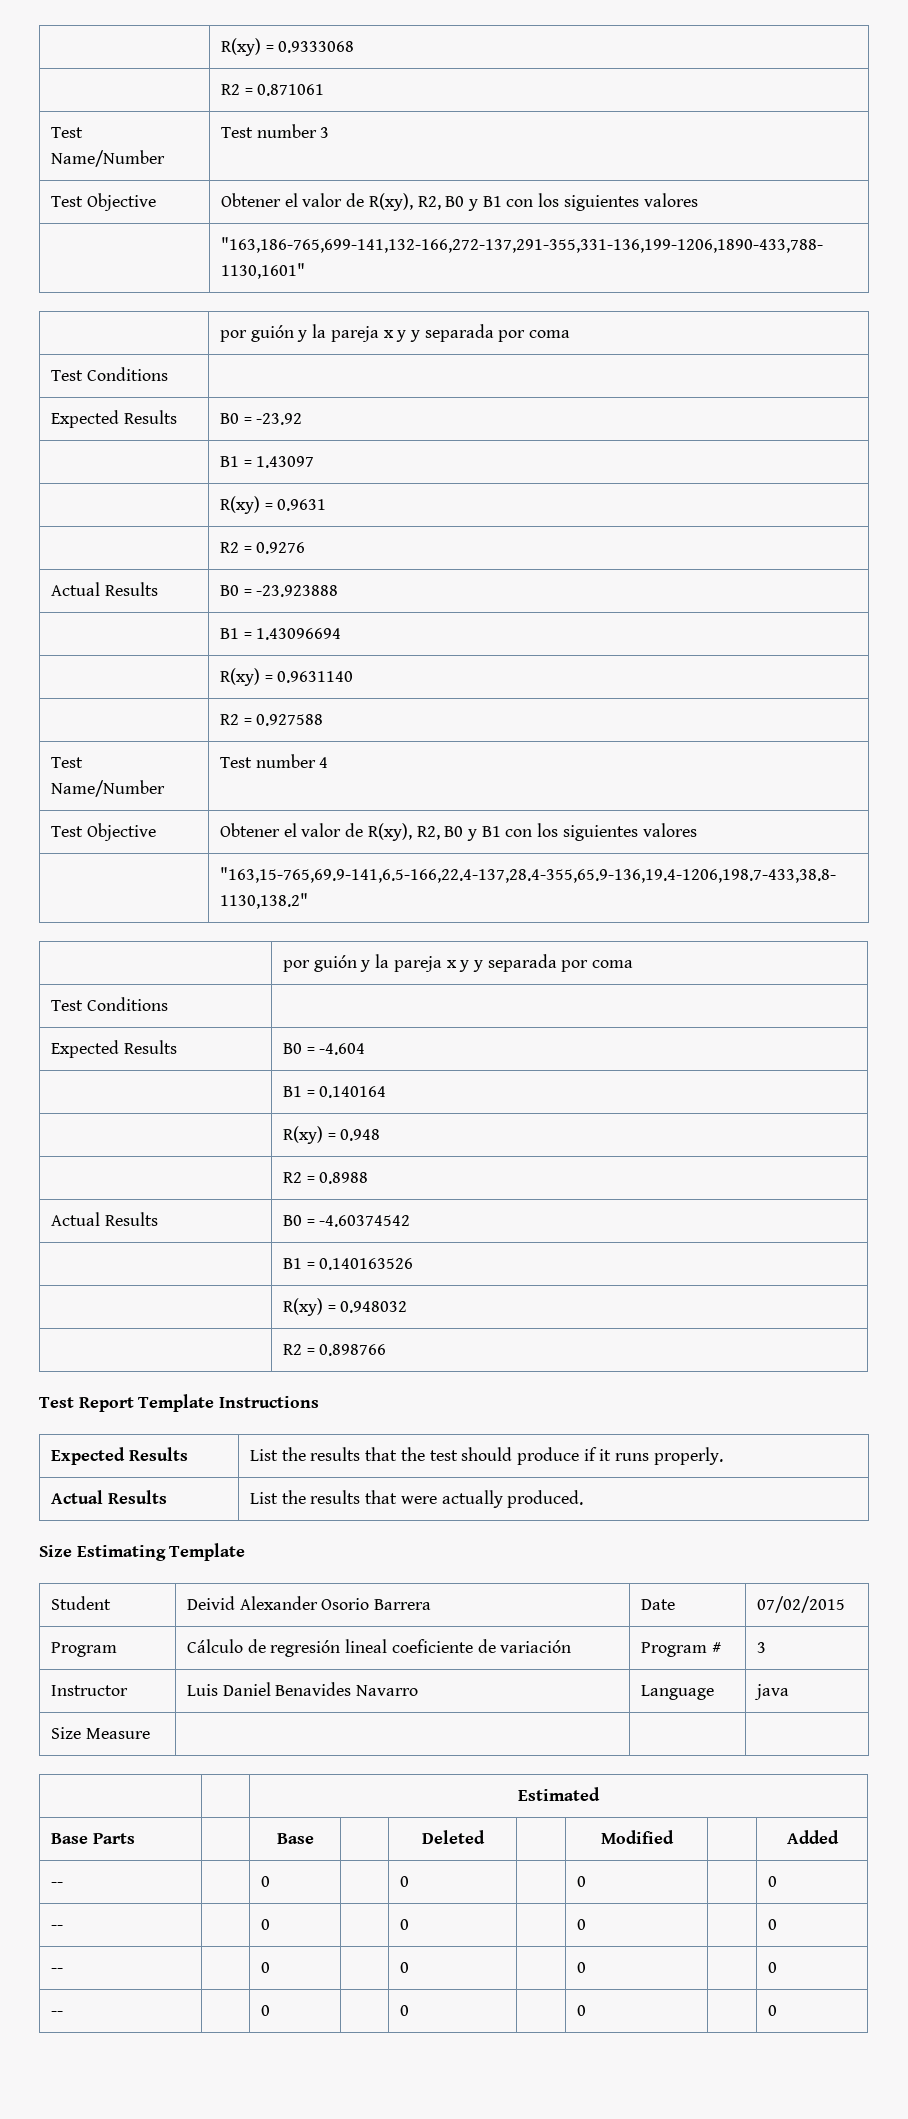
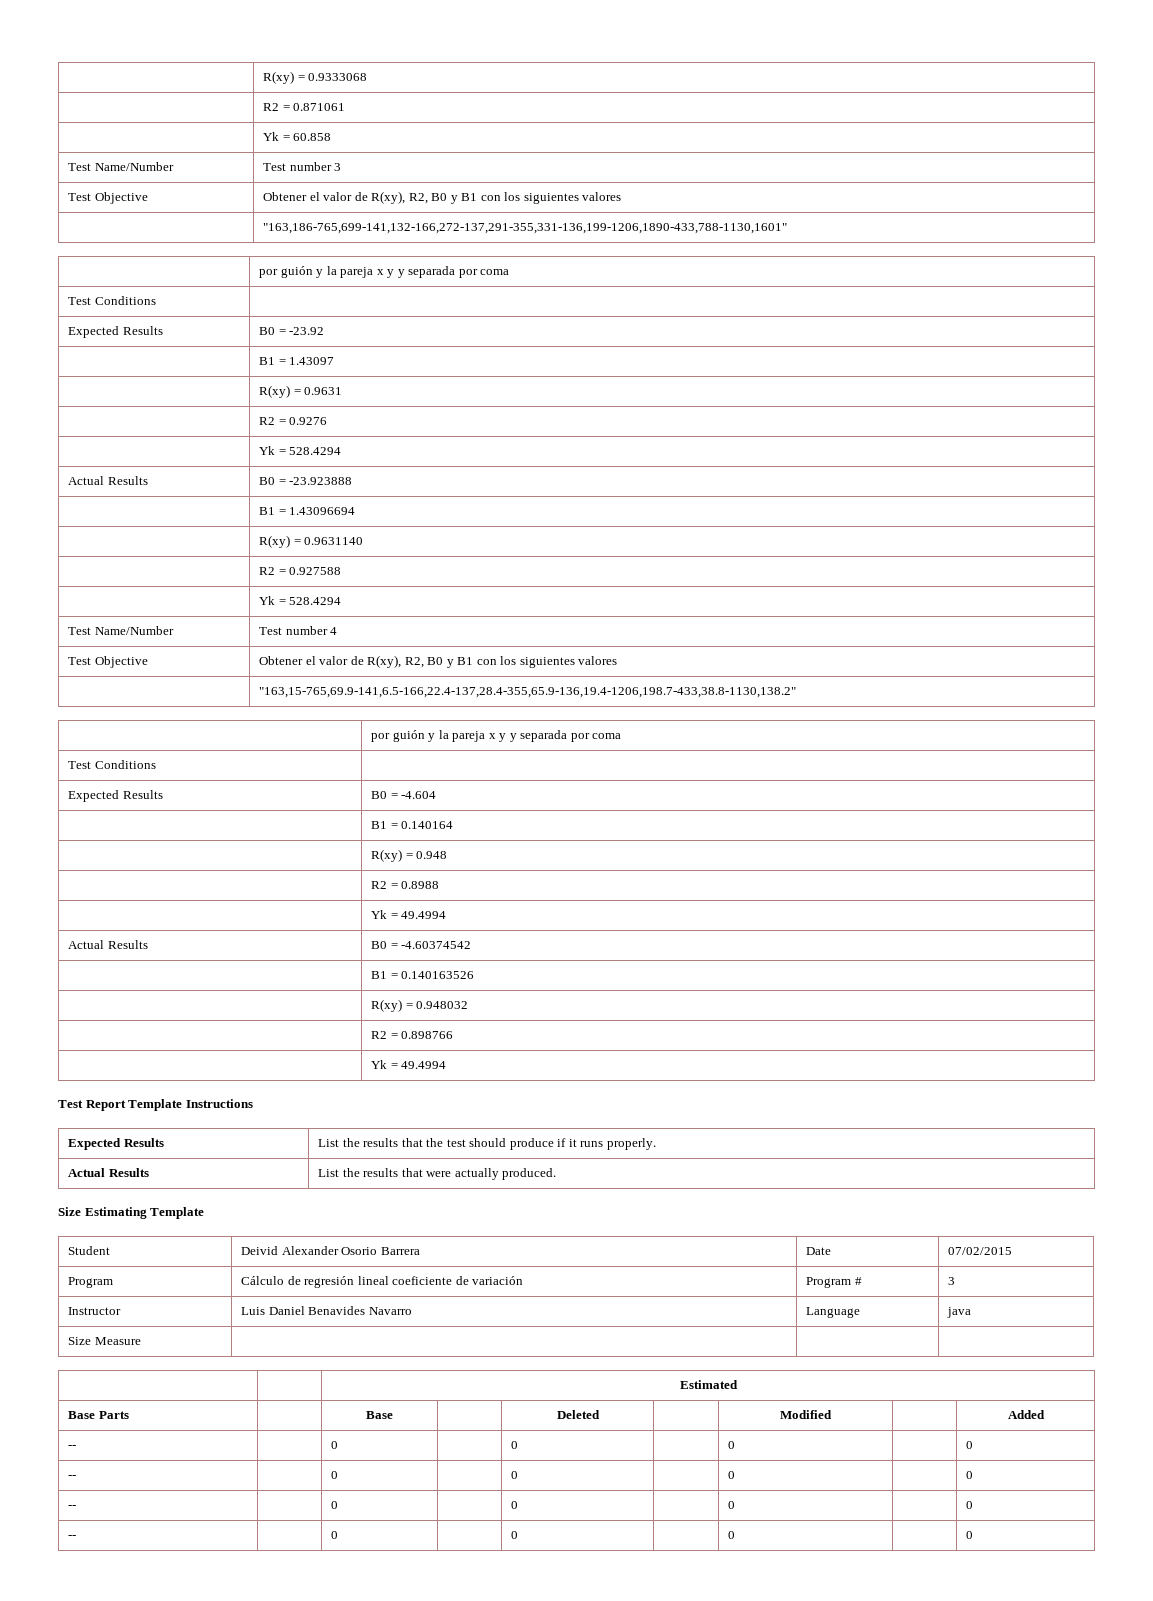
+ | Yk = 60.858
  | R2 = 0.9276
+ | Yk = 528.4294
  | R2 = 0.927588
+ | Yk = 528.4294
  | R2 = 0.8988
+ | Yk = 49.4994
  | R2 = 0.898766
+ | Yk = 49.4994

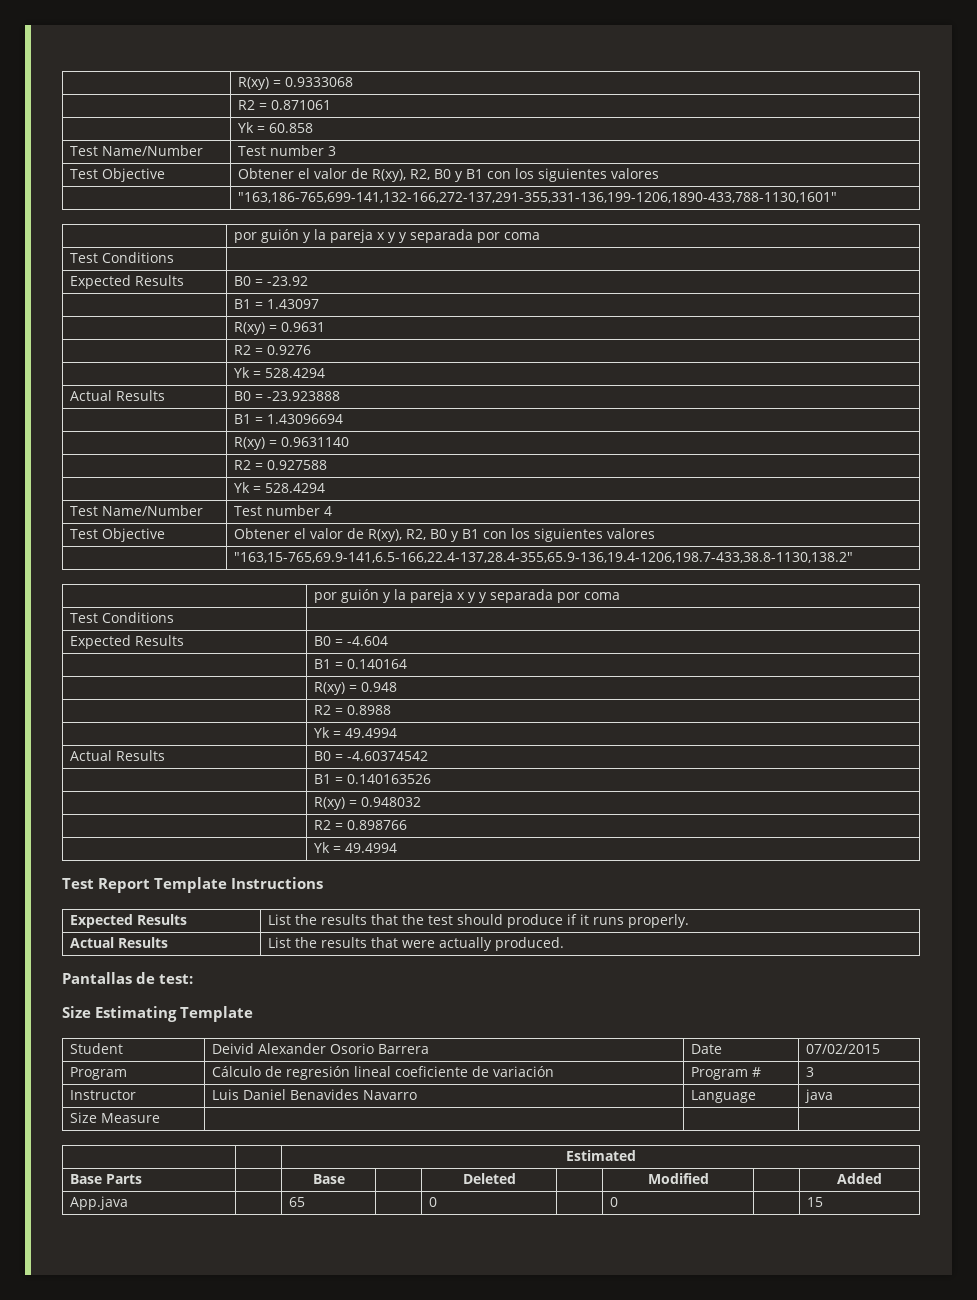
+ Pantallas de test:
  Base Parts | | Base | | Deleted | | Modified | | Added
- -- | | 0 | | 0 | | 0 | | 0
- -- | | 0 | | 0 | | 0 | | 0
- -- | | 0 | | 0 | | 0 | | 0
- -- | | 0 | | 0 | | 0 | | 0
+ App.java | | 65 | | 0 | | 0 | | 15

